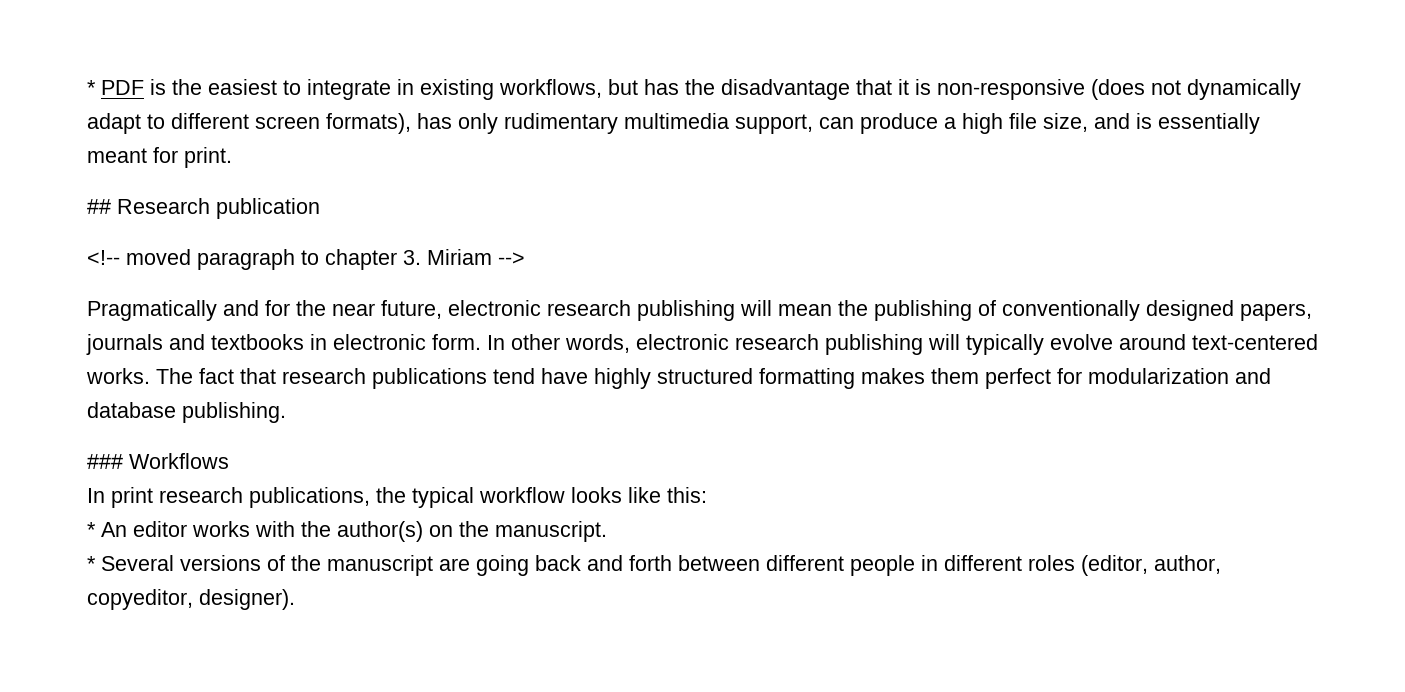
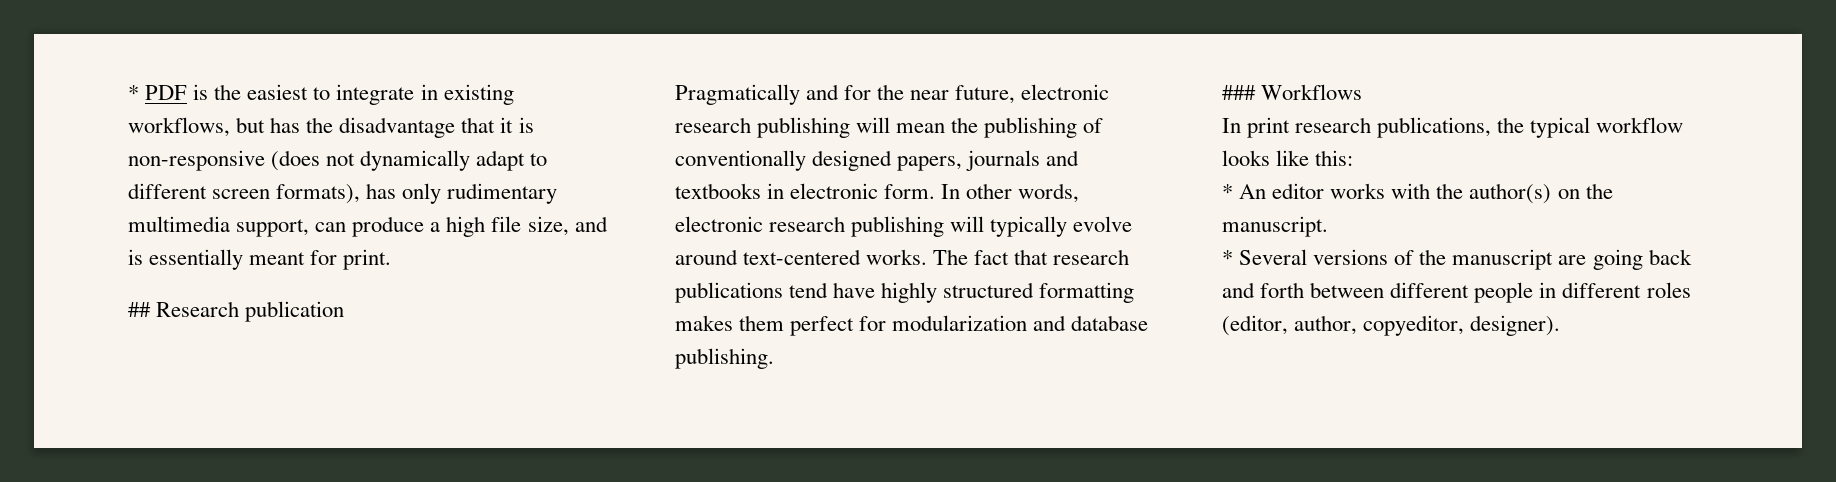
- <!-- moved paragraph to chapter 3. Miriam -->

